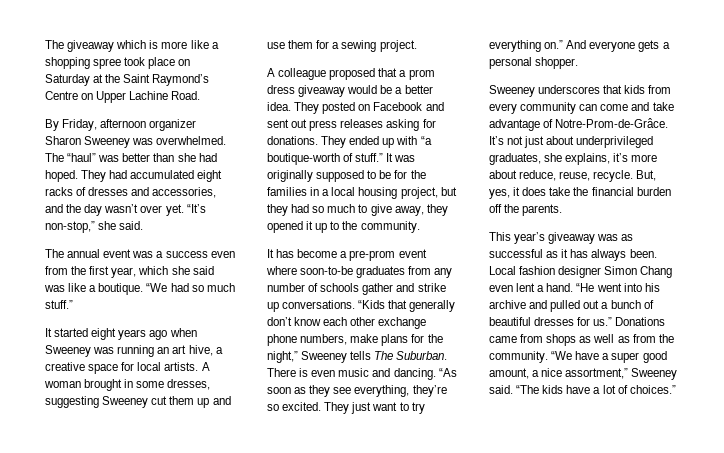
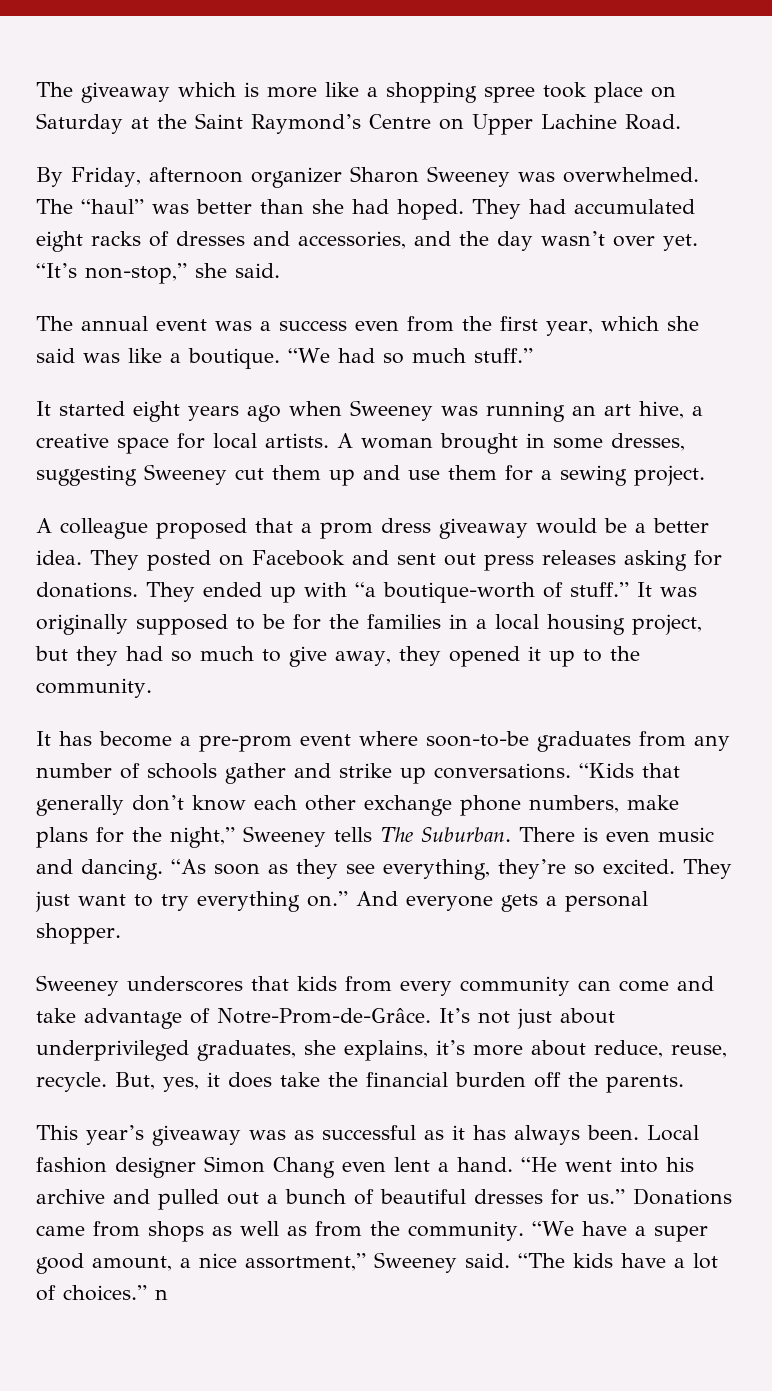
- “The kids have a lot of choices.”
+ “The kids have a lot of choices.” n

